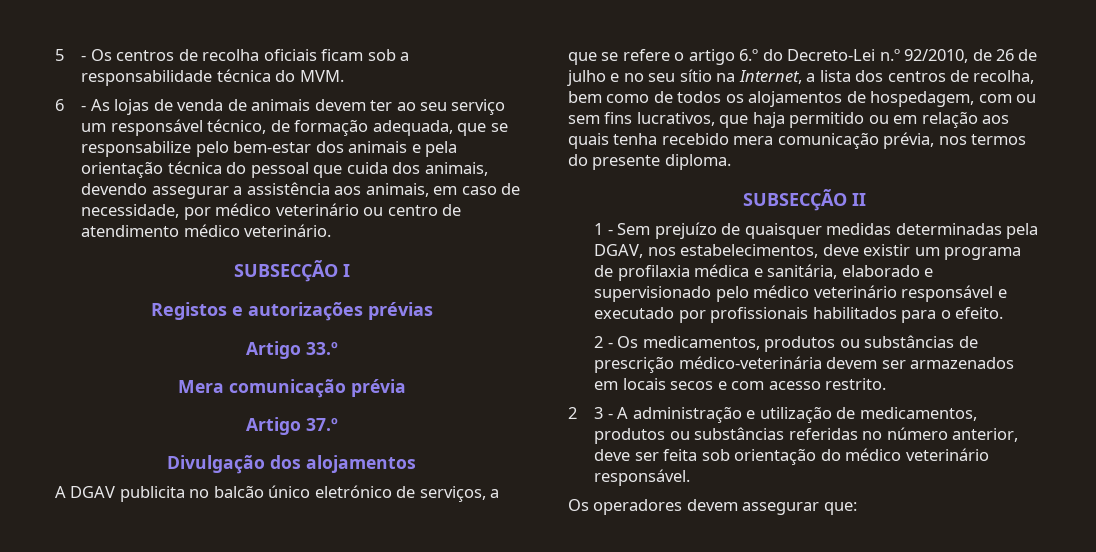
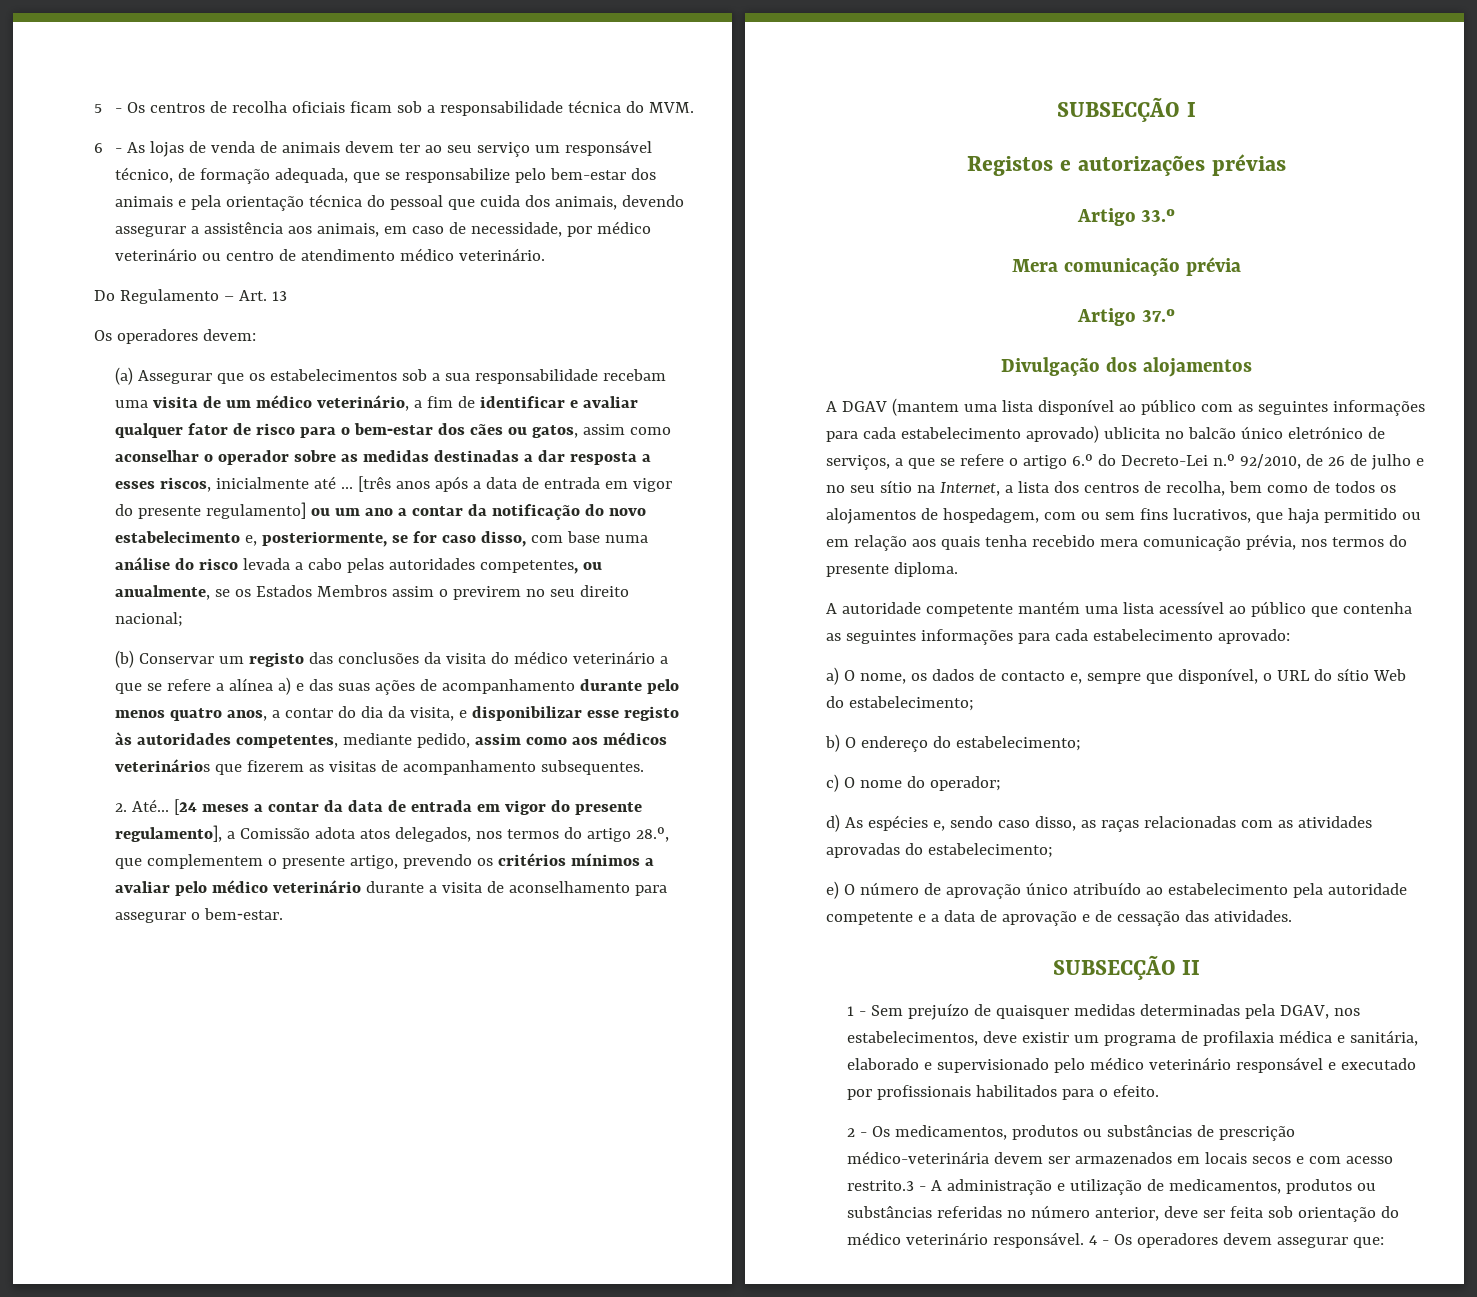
+ Do Regulamento – Art. 13
+ Os operadores devem:
+ (a) Assegurar que os estabelecimentos sob a sua responsabilidade recebam uma visita de um médico veterinário, a fim de identificar e avaliar qualquer fator de risco para o bem‑estar dos cães ou gatos, assim como aconselhar o operador sobre as medidas destinadas a dar resposta a esses riscos, inicialmente até ... [três anos após a data de entrada em vigor do presente regulamento] ou um ano a contar da notificação do novo estabelecimento e, posteriormente, se for caso disso, com base numa análise do risco levada a cabo pelas autoridades competentes, ou anualmente, se os Estados Membros assim o previrem no seu direito nacional;
+ (b) Conservar um registo das conclusões da visita do médico veterinário a que se refere a alínea a) e das suas ações de acompanhamento durante pelo menos quatro anos, a contar do dia da visita, e disponibilizar esse registo às autoridades competentes, mediante pedido, assim como aos médicos veterinários que fizerem as visitas de acompanhamento subsequentes.
+ 2. Até... [24 meses a contar da data de entrada em vigor do presente regulamento], a Comissão adota atos delegados, nos termos do artigo 28.º, que complementem o presente artigo, prevendo os critérios mínimos a avaliar pelo médico veterinário durante a visita de aconselhamento para assegurar o bem‑estar.
- A DGAV publicita no balcão único eletrónico de serviços, a que se refere o artigo 6.º do Decreto-Lei n.º 92/2010, de 26 de julho e no seu sítio na Internet, a lista dos centros de recolha, bem como de todos os alojamentos de hospedagem, com ou sem fins lucrativos, que haja permitido ou em relação aos quais tenha recebido mera comunicação prévia, nos termos do presente diploma.
+ A DGAV (mantem uma lista disponível ao público com as seguintes informações para cada estabelecimento aprovado) ublicita no balcão único eletrónico de serviços, a que se refere o artigo 6.º do Decreto-Lei n.º 92/2010, de 26 de julho e no seu sítio na Internet, a lista dos centros de recolha, bem como de todos os alojamentos de hospedagem, com ou sem fins lucrativos, que haja permitido ou em relação aos quais tenha recebido mera comunicação prévia, nos termos do presente diploma.
+ A autoridade competente mantém uma lista acessível ao público que contenha as seguintes informações para cada estabelecimento aprovado:
+ a) O nome, os dados de contacto e, sempre que disponível, o URL do sítio Web do estabelecimento;
+ b) O endereço do estabelecimento;
+ c) O nome do operador;
+ d) As espécies e, sendo caso disso, as raças relacionadas com as atividades aprovadas do estabelecimento;
+ e) O número de aprovação único atribuído ao estabelecimento pela autoridade competente e a data de aprovação e de cessação das atividades.
- 2 - Os medicamentos, produtos ou substâncias de prescrição médico-veterinária devem ser armazenados em locais secos e com acesso restrito.
- 2 3 - A administração e utilização de medicamentos, produtos ou substâncias referidas no número anterior, deve ser feita sob orientação do médico veterinário responsável.
- Os operadores devem assegurar que:
+ 2 - Os medicamentos, produtos ou substâncias de prescrição médico-veterinária devem ser armazenados em locais secos e com acesso restrito.3 - A administração e utilização de medicamentos, produtos ou substâncias referidas no número anterior, deve ser feita sob orientação do médico veterinário responsável. 4 - Os operadores devem assegurar que:

